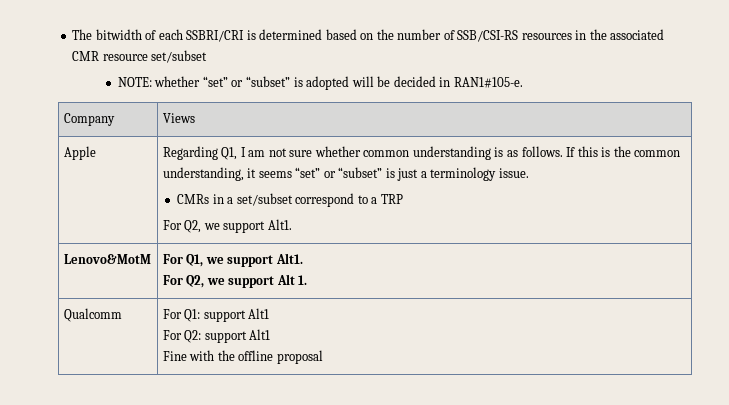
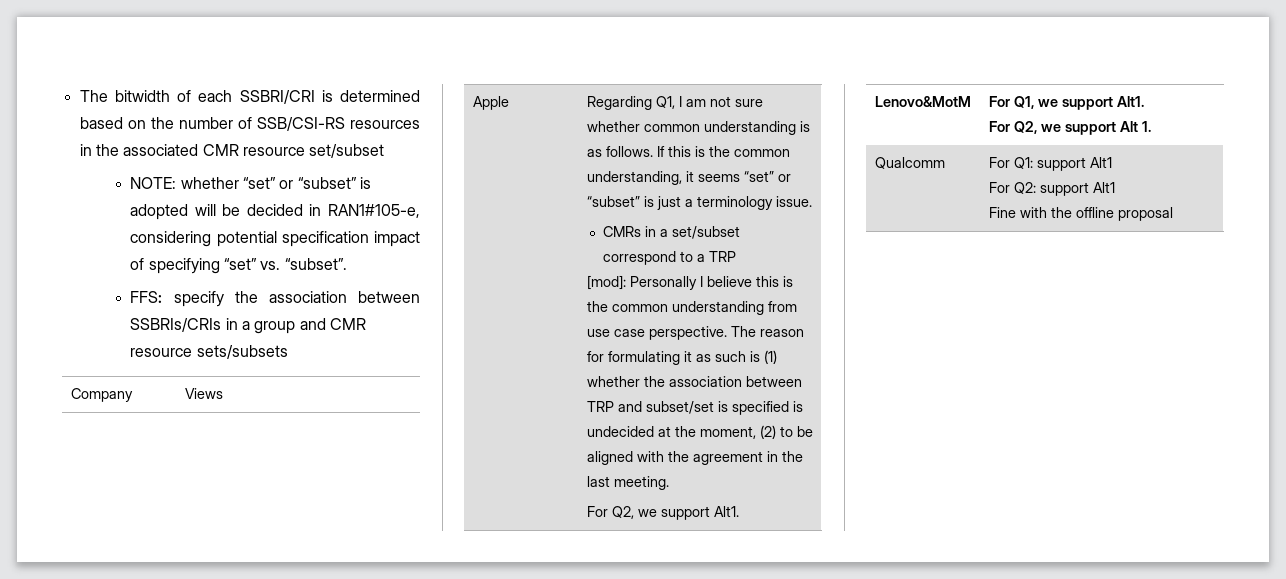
- NOTE: whether “set” or “subset” is adopted will be decided in RAN1#105-e.
+ NOTE: whether “set” or “subset” is adopted will be decided in RAN1#105-e, considering potential specification impact of specifying “set” vs. “subset”.
+ FFS: specify the association between SSBRIs/CRIs in a group and CMR resource sets/subsets
+ [mod]: Personally I believe this is the common understanding from use case perspective. The reason for formulating it as such is (1) whether the association between TRP and subset/set is specified is undecided at the moment, (2) to be aligned with the agreement in the last meeting.

